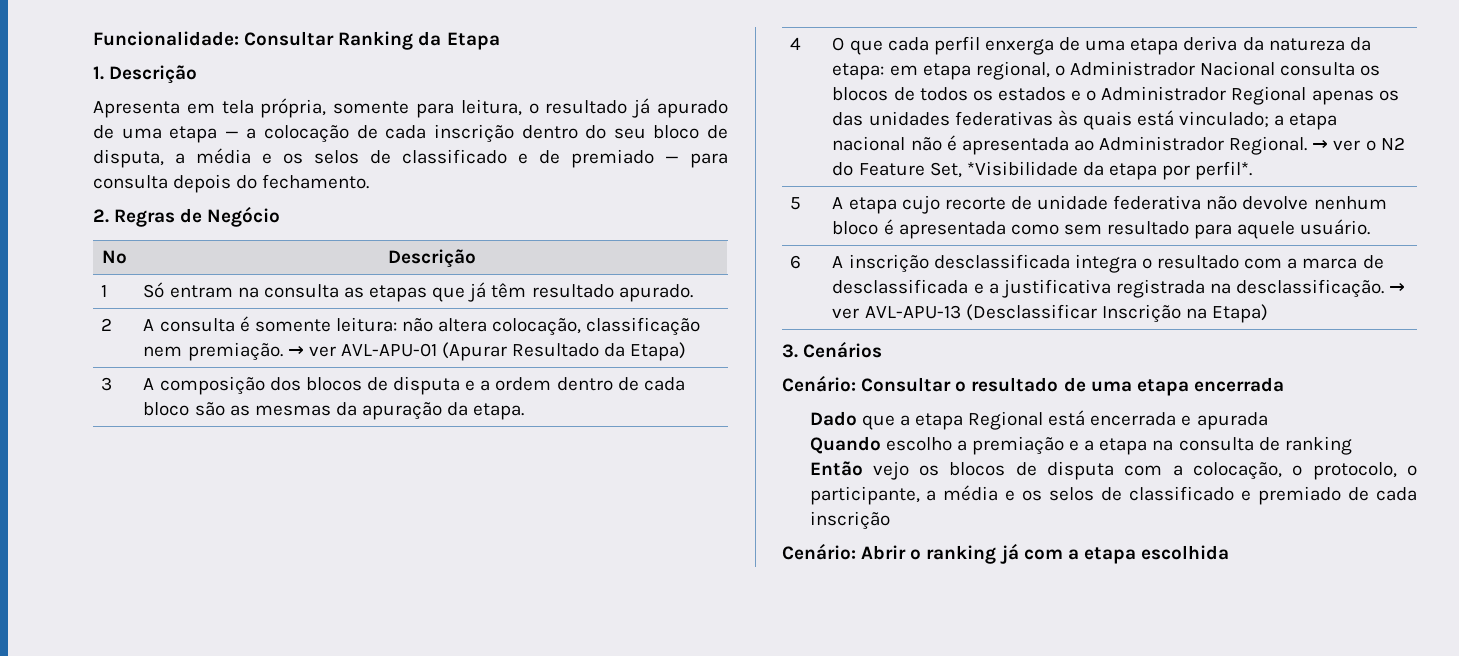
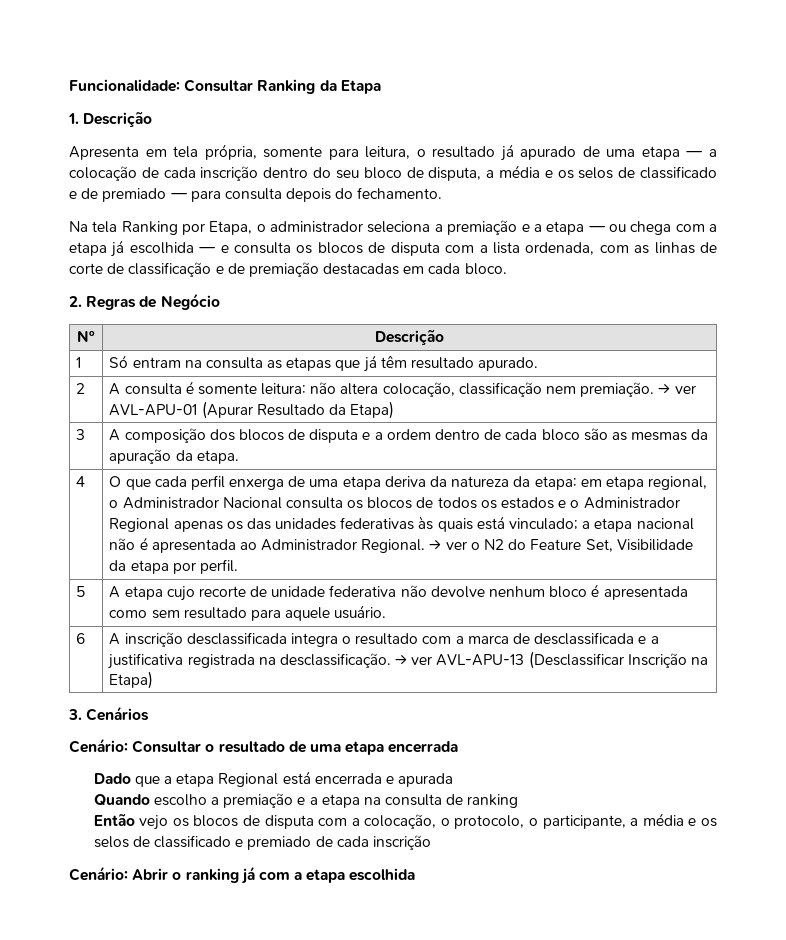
+ Na tela Ranking por Etapa, o administrador seleciona a premiação e a etapa — ou chega com a etapa já escolhida — e consulta os blocos de disputa com a lista ordenada, com as linhas de corte de classificação e de premiação destacadas em cada bloco.
- → ver o N2 do Feature Set, *Visibilidade da etapa por perfil*.
+ → ver o N2 do Feature Set, Visibilidade da etapa por perfil.

